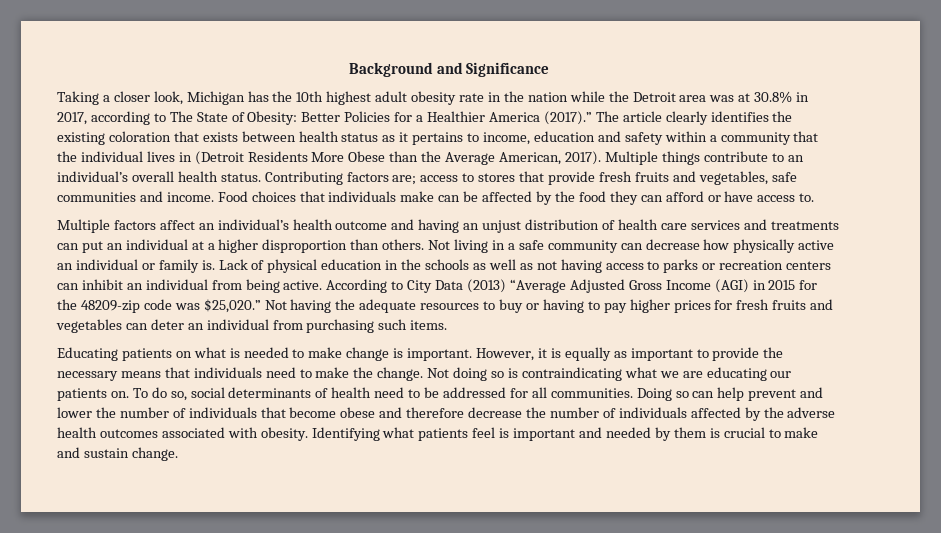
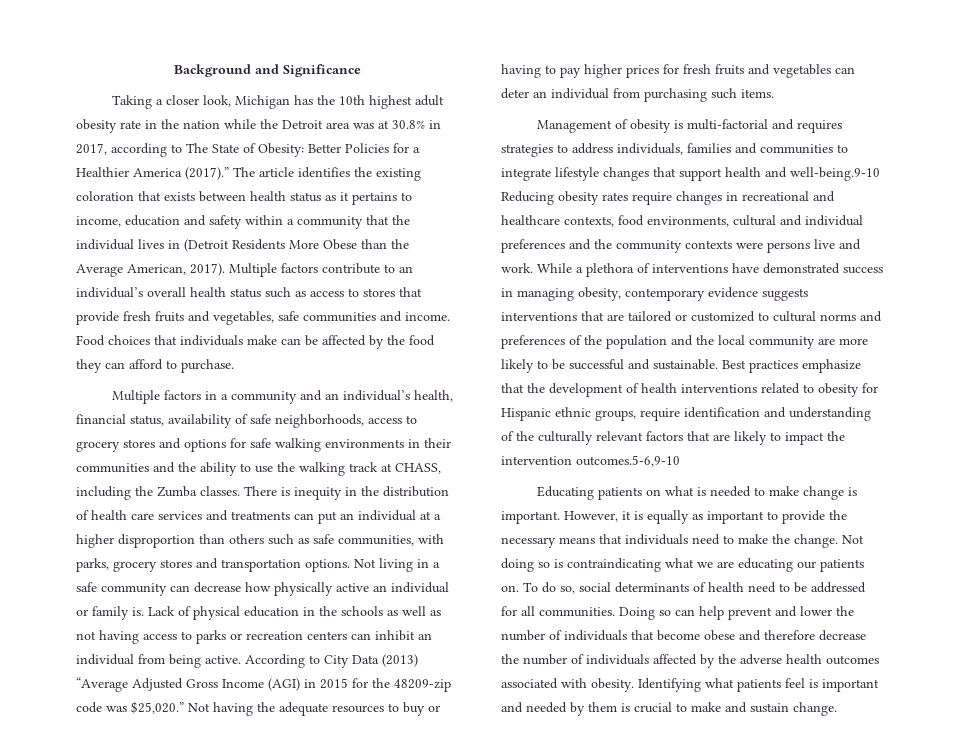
- The article clearly identifies the existing coloration that exists between health status as it pertains to income, education and safety within a community that the individual lives in (Detroit Residents More Obese than the Average American, 2017).
+ The article identifies the existing coloration that exists between health status as it pertains to income, education and safety within a community that the individual lives in (Detroit Residents More Obese than the Average American, 2017).
- Multiple things contribute to an individual’s overall health status. Contributing factors are; access to stores that provide fresh fruits and vegetables, safe communities and income.
+ Multiple factors contribute to an individual’s overall health status such as access to stores that provide fresh fruits and vegetables, safe communities and income.
- Food choices that individuals make can be affected by the food they can afford or have access to.
- Multiple factors affect an individual’s health outcome and having an unjust distribution of health care services and treatments can put an individual at a higher disproportion than others.
+ Food choices that individuals make can be affected by the food they can afford to purchase.
+ Multiple factors in a community and an individual’s health, financial status, availability of safe neighborhoods, access to grocery stores and options for safe walking environments in their communities and the ability to use the walking track at CHASS, including the Zumba classes. There is inequity in the distribution of health care services and treatments can put an individual at a higher disproportion than others such as safe communities, with parks, grocery stores and transportation options.
+ Management of obesity is multi-factorial and requires strategies to address individuals, families and communities to integrate lifestyle changes that support health and well-being.9-10 Reducing obesity rates require changes in recreational and healthcare contexts, food environments, cultural and individual preferences and the community contexts were persons live and work. While a plethora of interventions have demonstrated success in managing obesity, contemporary evidence suggests interventions that are tailored or customized to cultural norms and preferences of the population and the local community are more likely to be successful and sustainable. Best practices emphasize that the development of health interventions related to obesity for Hispanic ethnic groups, require identification and understanding of the culturally relevant factors that are likely to impact the intervention outcomes.5-6,9-10

